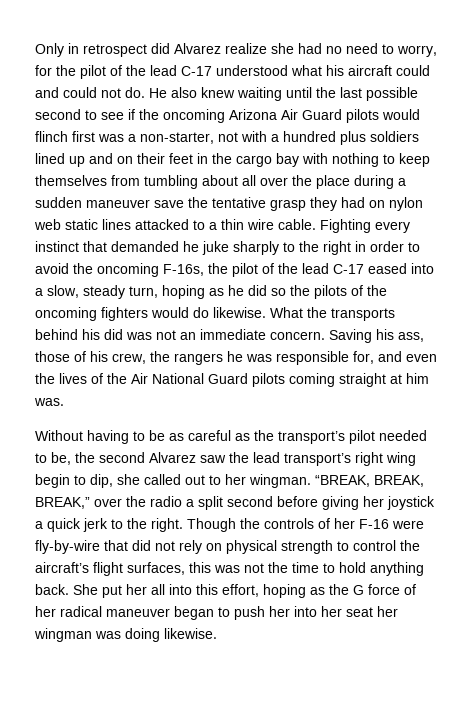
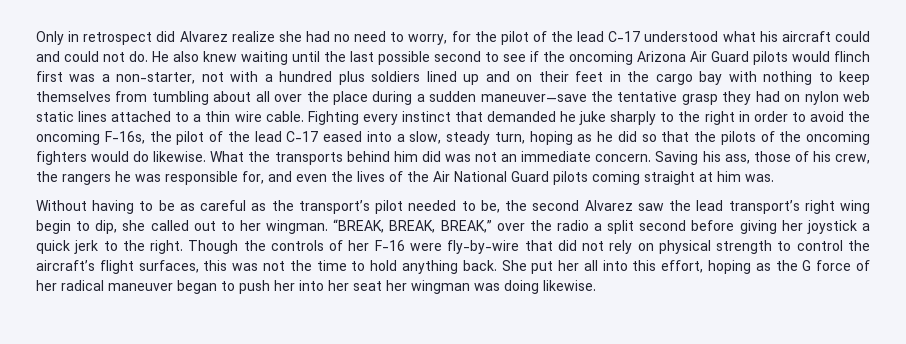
- He also knew waiting until the last possible second to see if the oncoming Arizona Air Guard pilots would flinch first was a non-starter, not with a hundred plus soldiers lined up and on their feet in the cargo bay with nothing to keep themselves from tumbling about all over the place during a sudden maneuver save the tentative grasp they had on nylon web static lines attacked to a thin wire cable.
+ He also knew waiting until the last possible second to see if the oncoming Arizona Air Guard pilots would flinch first was a non-starter, not with a hundred plus soldiers lined up and on their feet in the cargo bay with nothing to keep themselves from tumbling about all over the place during a sudden maneuver—save the tentative grasp they had on nylon web static lines attached to a thin wire cable.
- Fighting every instinct that demanded he juke sharply to the right in order to avoid the oncoming F-16s, the pilot of the lead C-17 eased into a slow, steady turn, hoping as he did so the pilots of the oncoming fighters would do likewise.
+ Fighting every instinct that demanded he juke sharply to the right in order to avoid the oncoming F-16s, the pilot of the lead C-17 eased into a slow, steady turn, hoping as he did so that the pilots of the oncoming fighters would do likewise.
- What the transports behind his did was not an immediate concern.
+ What the transports behind him did was not an immediate concern.

